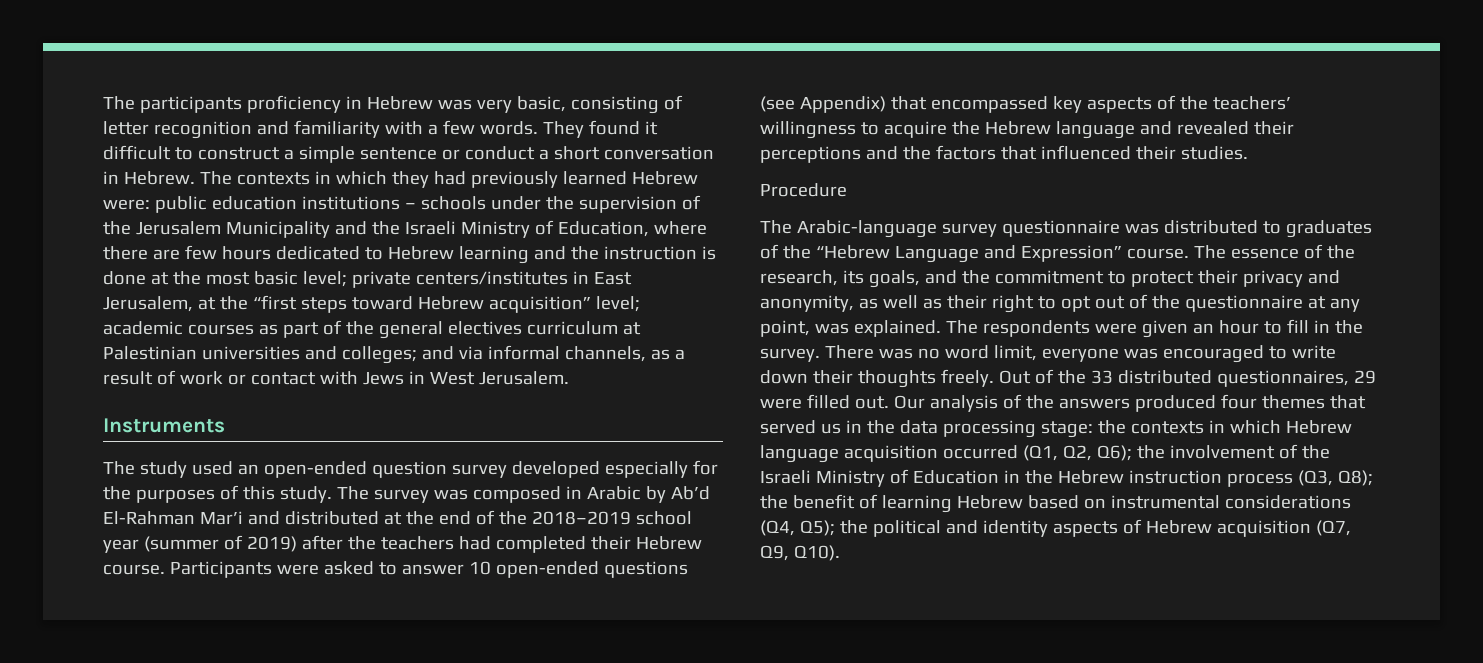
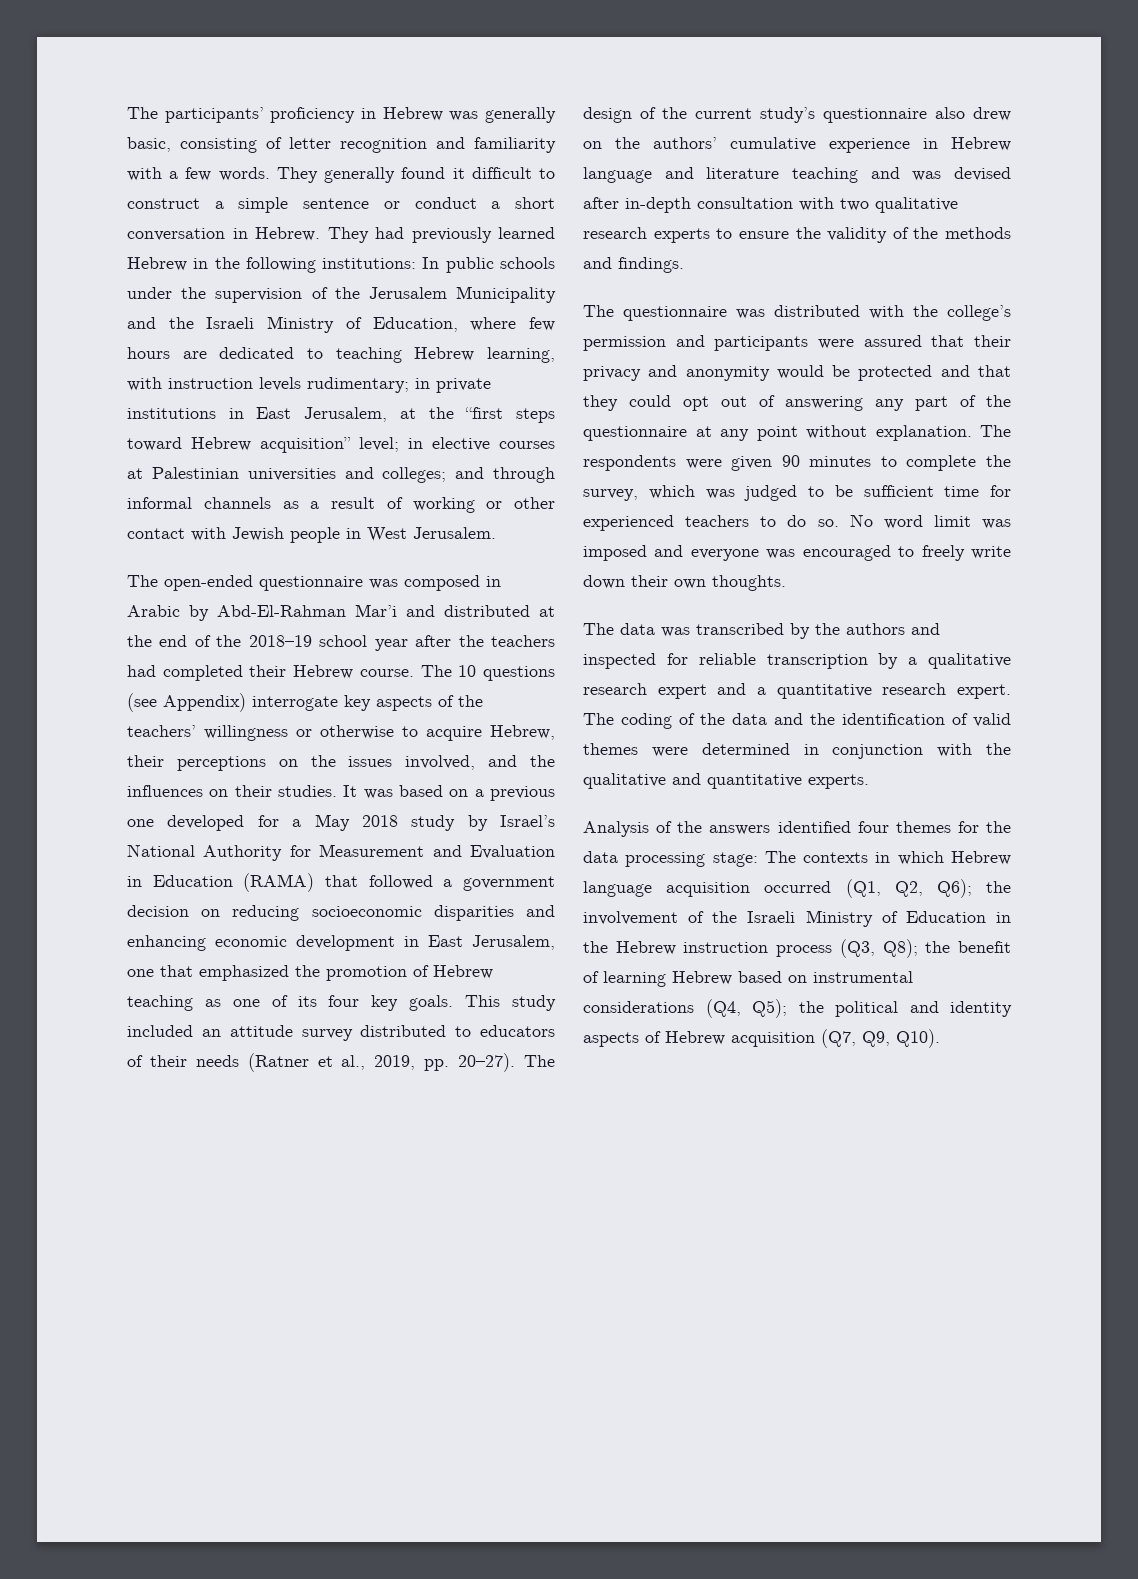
- The participants proficiency in Hebrew was very basic, consisting of letter recognition and familiarity with a few words.
+ The participants’ proficiency in Hebrew was generally basic, consisting of letter recognition and familiarity with a few words.
- They found it difficult to construct a simple sentence or conduct a short conversation in Hebrew.
+ They generally found it difficult to construct a simple sentence or conduct a short conversation in Hebrew.
- The contexts in which they had previously learned Hebrew were: public education institutions – schools under the supervision of the Jerusalem Municipality and the Israeli Ministry of Education, where there are few hours dedicated to Hebrew learning and the instruction is done at the most basic level; private centers/institutes in East Jerusalem, at the “first steps toward Hebrew acquisition” level; academic courses as part of the general electives curriculum at Palestinian universities and colleges; and via informal channels, as a result of work or contact with Jews in West Jerusalem.
+ They had previously learned Hebrew in the following institutions: In public schools under the supervision of the Jerusalem Municipality and the Israeli Ministry of Education, where few hours are dedicated to teaching Hebrew learning, with instruction levels rudimentary; in private institutions in East Jerusalem, at the “first steps toward Hebrew acquisition” level; in elective courses at Palestinian universities and colleges; and through informal channels as a result of working or other contact with Jewish people in West Jerusalem.
- Instruments
- The study used an open-ended question survey developed especially for the purposes of this study. The survey was composed in Arabic by Ab’d El-Rahman Mar’i and distributed at the end of the 2018–2019 school year (summer of 2019) after the teachers had completed their Hebrew course.
+ The open-ended questionnaire was composed in Arabic by Abd-El-Rahman Mar’i and distributed at the end of the 2018–19 school year after the teachers had completed their Hebrew course.
- Participants were asked to answer 10 open-ended questions (see Appendix) that encompassed key aspects of the teachers’ willingness to acquire the Hebrew language and revealed their perceptions and the factors that influenced their studies.
- Procedure
- The Arabic-language survey questionnaire was distributed to graduates of the “Hebrew Language and Expression” course. The essence of the research, its goals, and the commitment to protect their privacy and anonymity, as well as their right to opt out of the questionnaire at any point, was explained.
+ The 10 questions (see Appendix) interrogate key aspects of the teachers’ willingness or otherwise to acquire Hebrew, their perceptions on the issues involved, and the influences on their studies. It was based on a previous one developed for a May 2018 study by Israel’s National Authority for Measurement and Evaluation in Education (RAMA) that followed a government decision on reducing socioeconomic disparities and enhancing economic development in East Jerusalem, one that emphasized the promotion of Hebrew teaching as one of its four key goals. This study included an attitude survey distributed to educators of their needs (Ratner et al., 2019, pp. 20–27). The design of the current study’s questionnaire also drew on the authors’ cumulative experience in Hebrew language and literature teaching and was devised after in-depth consultation with two qualitative research experts to ensure the validity of the methods and findings.
+ The questionnaire was distributed with the college’s permission and participants were assured that their privacy and anonymity would be protected and that they could opt out of answering any part of the questionnaire at any point without explanation.
- The respondents were given an hour to fill in the survey. There was no word limit, everyone was encouraged to write down their thoughts freely. Out of the 33 distributed questionnaires, 29 were filled out. Our analysis of the answers produced four themes that served us in the data processing stage:
+ The respondents were given 90 minutes to complete the survey, which was judged to be sufficient time for experienced teachers to do so. No word limit was imposed and everyone was encouraged to freely write down their own thoughts.
+ The data was transcribed by the authors and inspected for reliable transcription by a qualitative research expert and a quantitative research expert. The coding of the data and the identification of valid themes were determined in conjunction with the qualitative and quantitative experts.
+ Analysis of the answers identified four themes for the data processing stage:
- the contexts in which Hebrew language acquisition occurred (Q1, Q2, Q6);
+ The contexts in which Hebrew language acquisition occurred (Q1, Q2, Q6);

